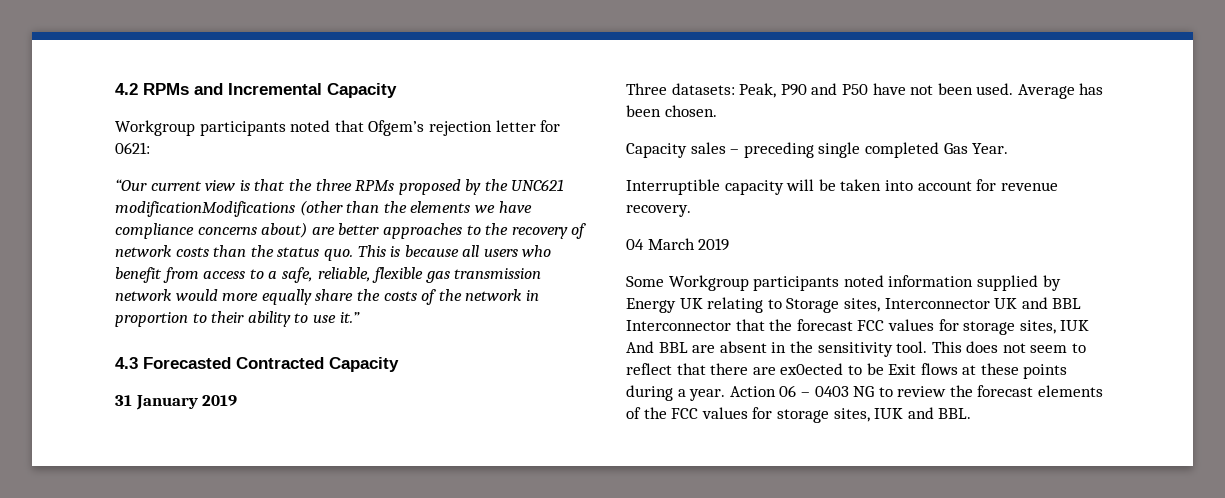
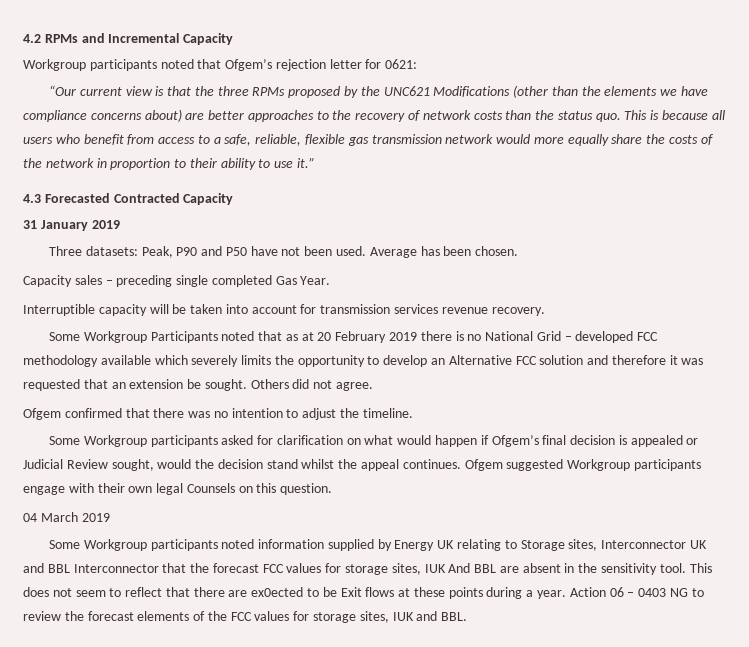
- “Our current view is that the three RPMs proposed by the UNC621 modificationModifications (other than the elements we have compliance concerns about) are better approaches to the recovery of network costs than the status quo.
+ “Our current view is that the three RPMs proposed by the UNC621 Modifications (other than the elements we have compliance concerns about) are better approaches to the recovery of network costs than the status quo.
- Interruptible capacity will be taken into account for revenue recovery.
+ Interruptible capacity will be taken into account for transmission services revenue recovery.
+ Some Workgroup Participants noted that as at 20 February 2019 there is no National Grid – developed FCC methodology available which severely limits the opportunity to develop an Alternative FCC solution and therefore it was requested that an extension be sought. Others did not agree.
+ Ofgem confirmed that there was no intention to adjust the timeline.
+ Some Workgroup participants asked for clarification on what would happen if Ofgem’s final decision is appealed or Judicial Review sought, would the decision stand whilst the appeal continues. Ofgem suggested Workgroup participants engage with their own legal Counsels on this question.

